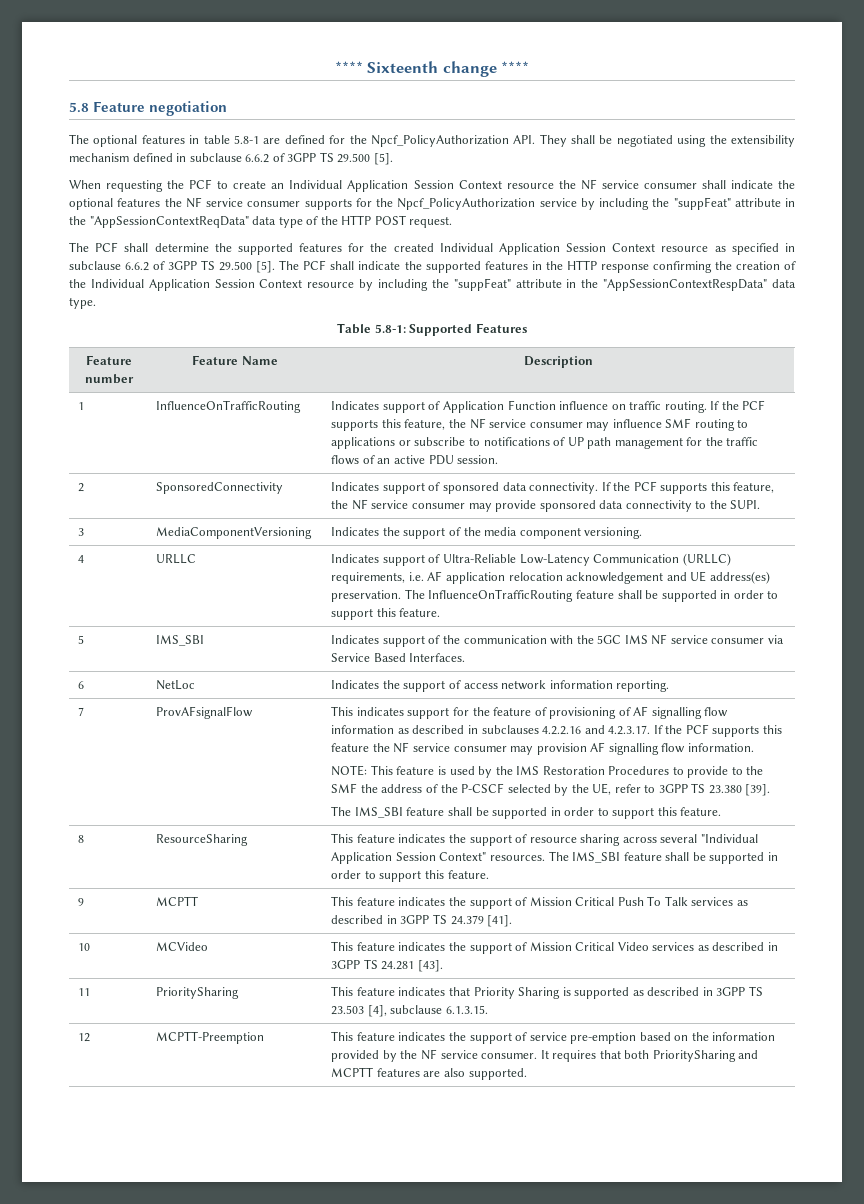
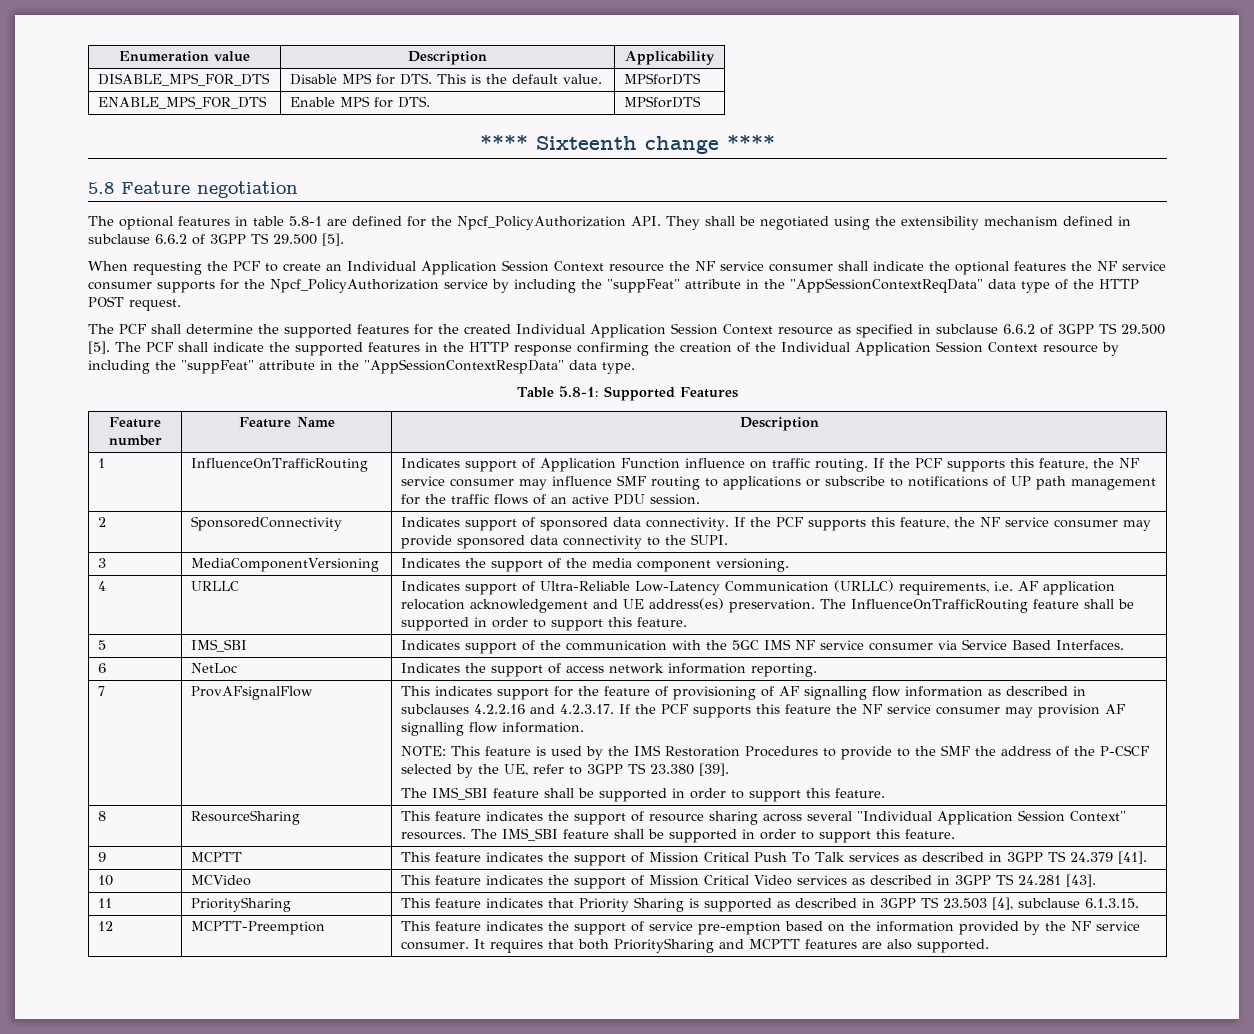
+ Enumeration value | Description | Applicability
+ DISABLE_MPS_FOR_DTS | Disable MPS for DTS. This is the default value. | MPSforDTS
+ ENABLE_MPS_FOR_DTS | Enable MPS for DTS. | MPSforDTS

